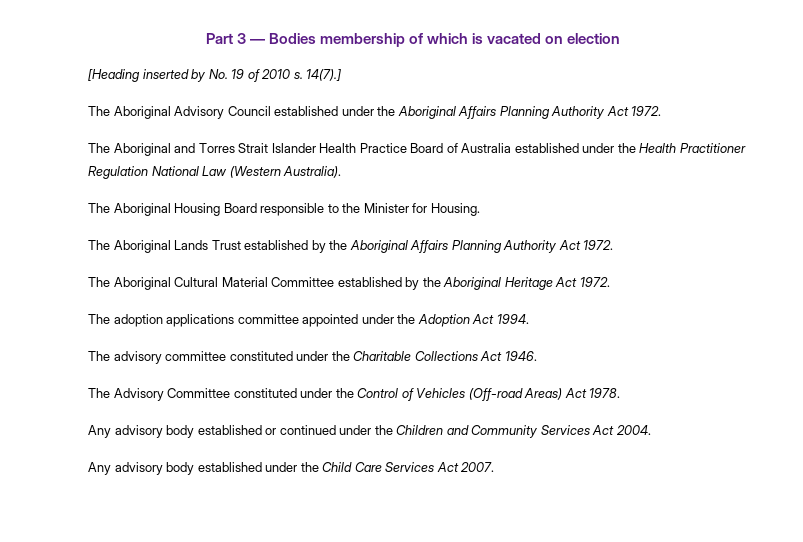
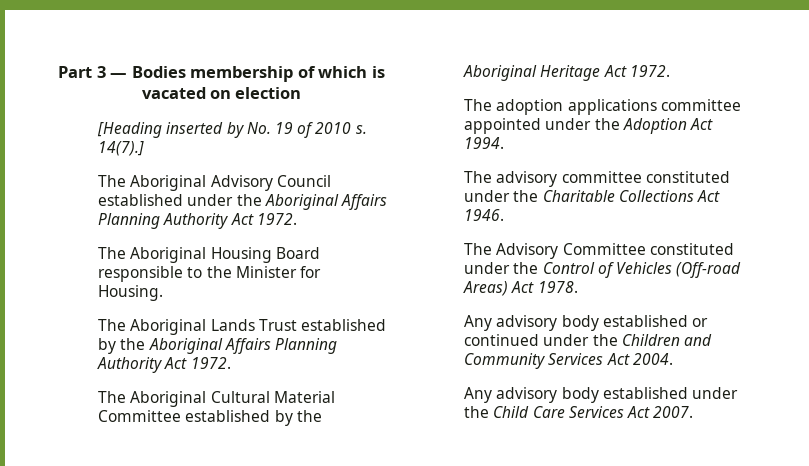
- The Aboriginal and Torres Strait Islander Health Practice Board of Australia established under the Health Practitioner Regulation National Law (Western Australia).

